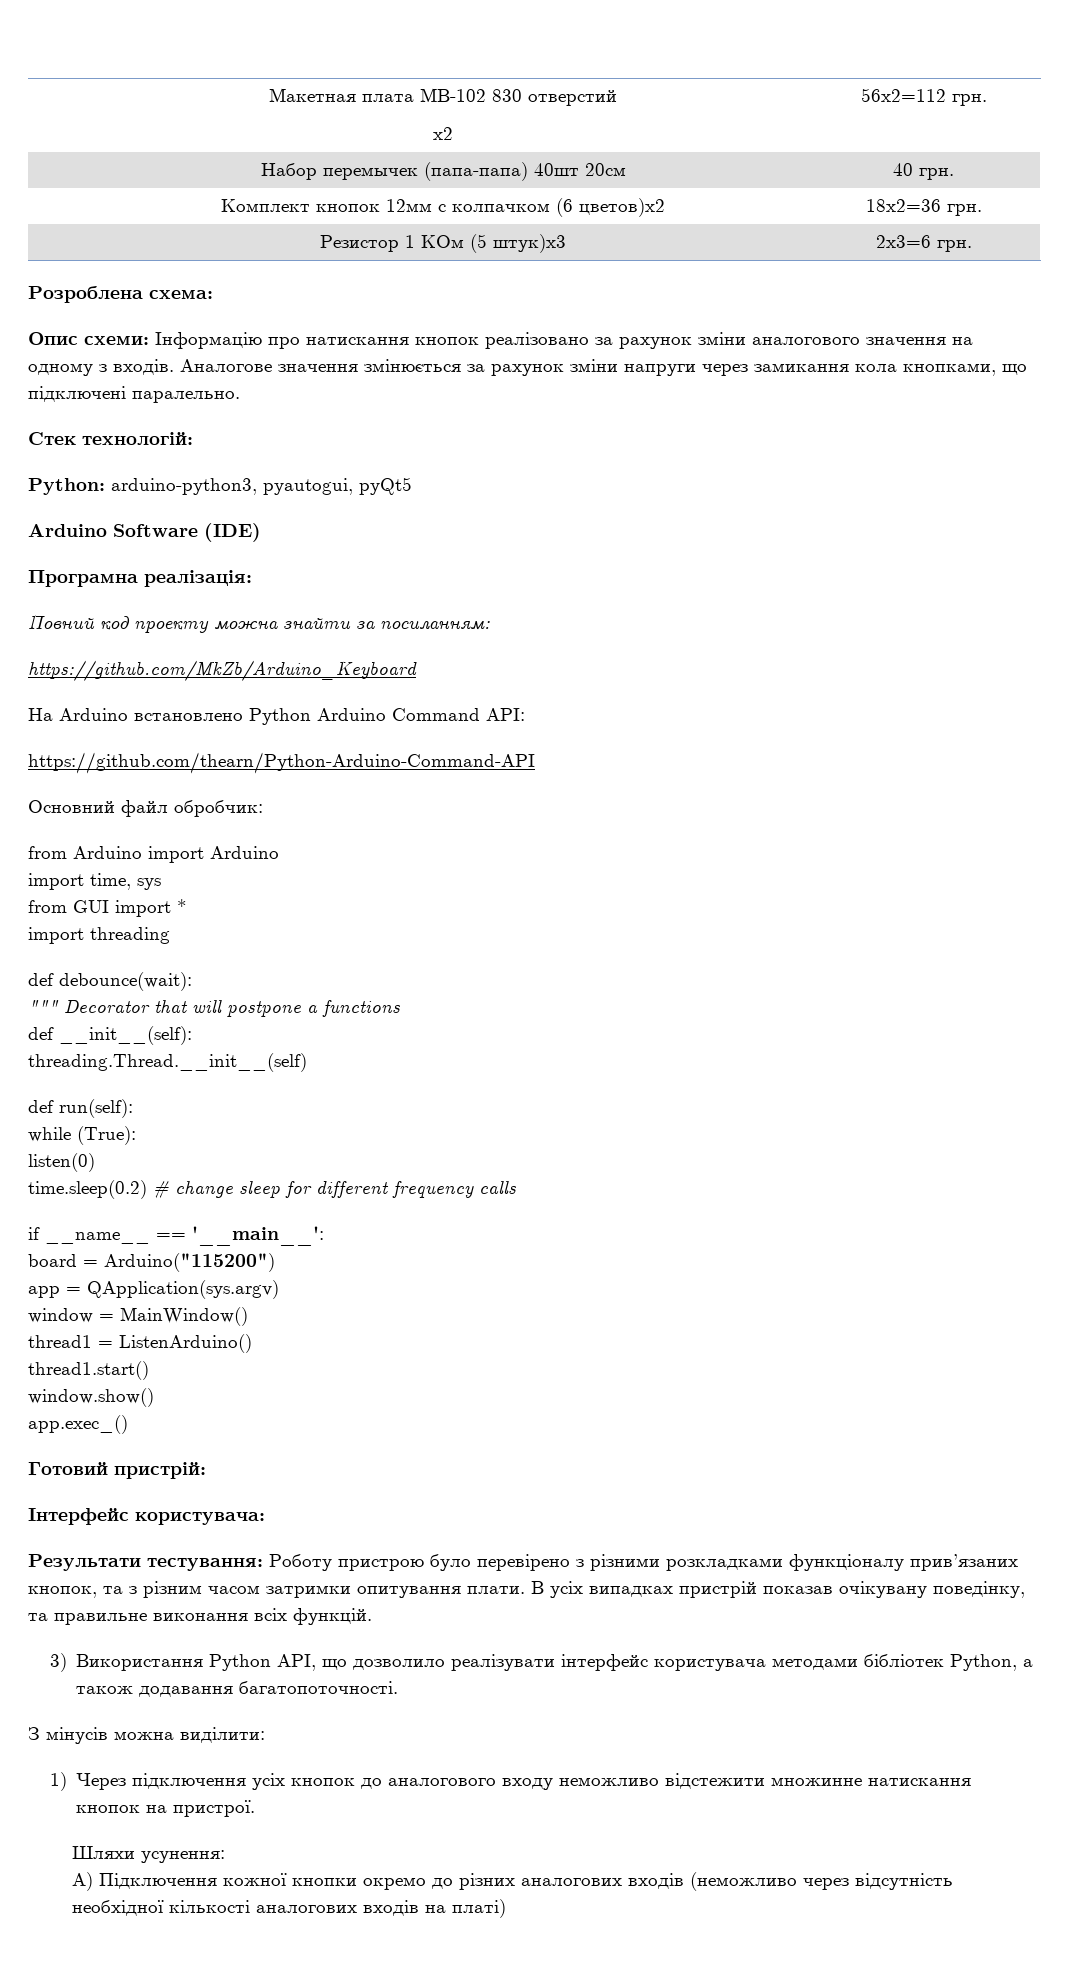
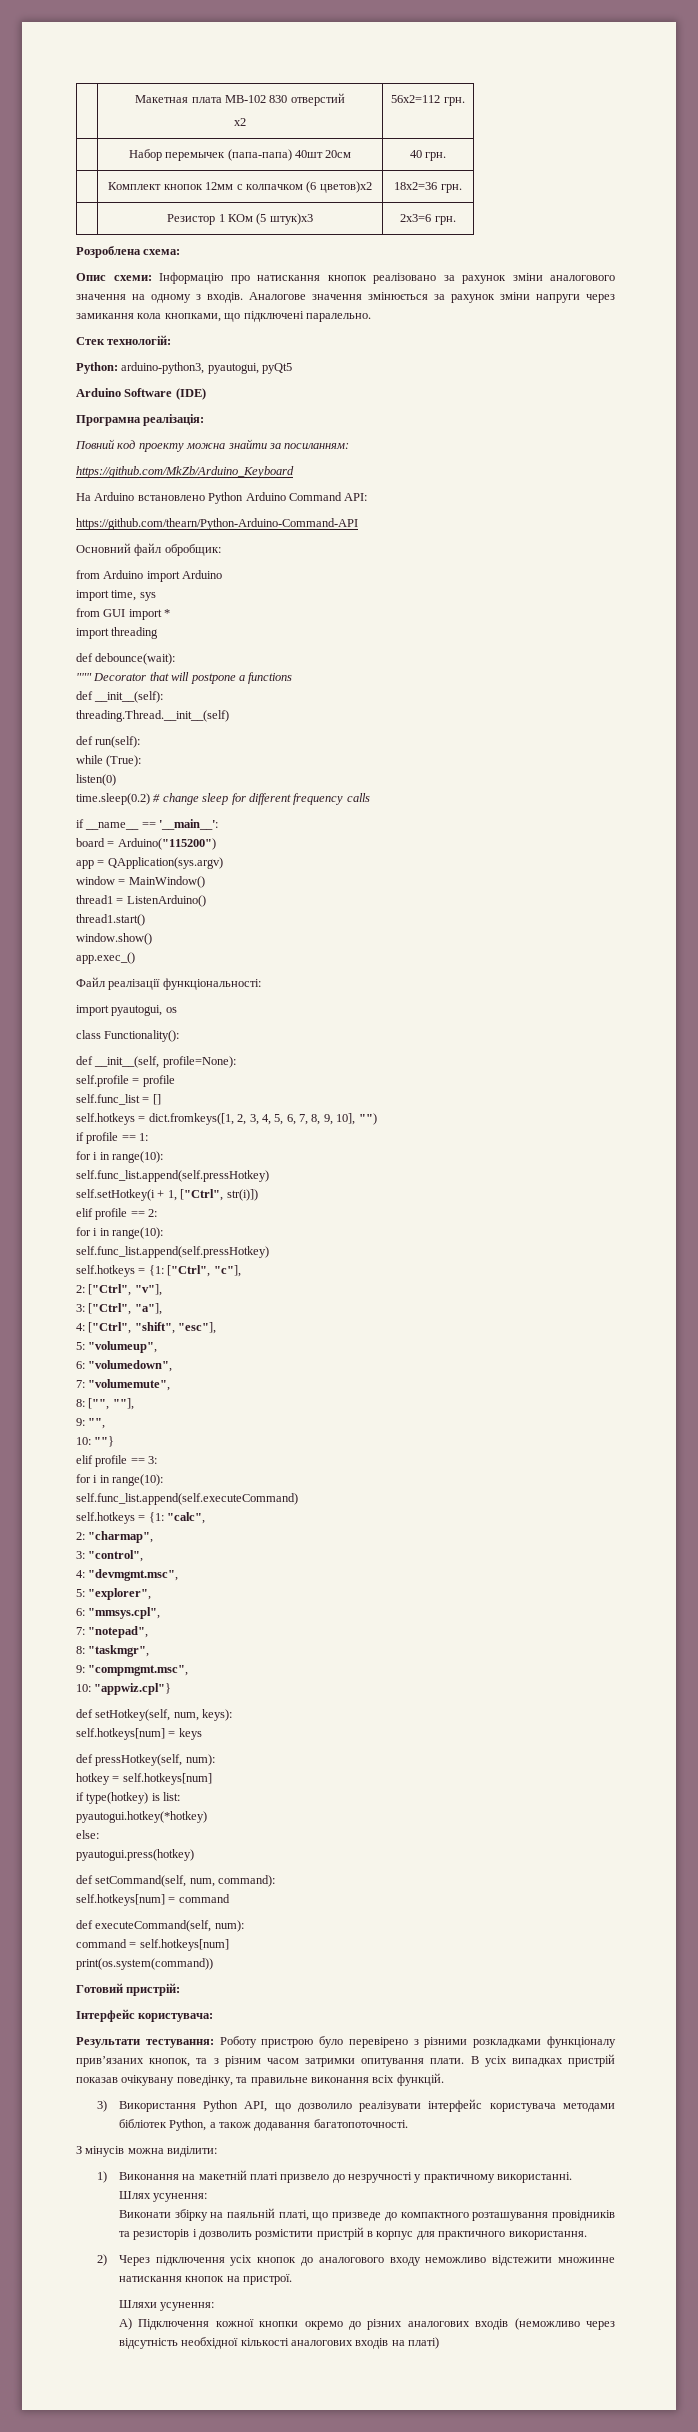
- Основний файл обробчик:
+ Основний файл обробщик:
+ Файл реалізації функціональності:
+ import pyautogui, os
+ class Functionality():
+ def __init__(self, profile=None):
+ self.profile = profile
+ self.func_list = []
+ self.hotkeys = dict.fromkeys([1, 2, 3, 4, 5, 6, 7, 8, 9, 10], "")
+ if profile == 1:
+ for i in range(10):
+ self.func_list.append(self.pressHotkey)
+ self.setHotkey(i + 1, ["Ctrl", str(i)])
+ elif profile == 2:
+ for i in range(10):
+ self.func_list.append(self.pressHotkey)
+ self.hotkeys = {1: ["Ctrl", "c"],
+ 2: ["Ctrl", "v"],
+ 3: ["Ctrl", "a"],
+ 4: ["Ctrl", "shift", "esc"],
+ 5: "volumeup",
+ 6: "volumedown",
+ 7: "volumemute",
+ 8: ["", ""],
+ 9: "",
+ 10: ""}
+ elif profile == 3:
+ for i in range(10):
+ self.func_list.append(self.executeCommand)
+ self.hotkeys = {1: "calc",
+ 2: "charmap",
+ 3: "control",
+ 4: "devmgmt.msc",
+ 5: "explorer",
+ 6: "mmsys.cpl",
+ 7: "notepad",
+ 8: "taskmgr",
+ 9: "compmgmt.msc",
+ 10: "appwiz.cpl"}
+ def setHotkey(self, num, keys):
+ self.hotkeys[num] = keys
+ def pressHotkey(self, num):
+ hotkey = self.hotkeys[num]
+ if type(hotkey) is list:
+ pyautogui.hotkey(*hotkey)
+ else:
+ pyautogui.press(hotkey)
+ def setCommand(self, num, command):
+ self.hotkeys[num] = command
+ def executeCommand(self, num):
+ command = self.hotkeys[num]
+ print(os.system(command))
- 1) Через підключення усіх кнопок до аналогового входу неможливо відстежити множинне натискання кнопок на пристрої.
+ 1) Виконання на макетній платі призвело до незручності у практичному використанні.
+ Шлях усунення:
+ Виконати збірку на паяльній платі, що призведе до компактного розташування провідників та резисторів і дозволить розмістити пристрій в корпус для практичного використання.
+ 2) Через підключення усіх кнопок до аналогового входу неможливо відстежити множинне натискання кнопок на пристрої.

